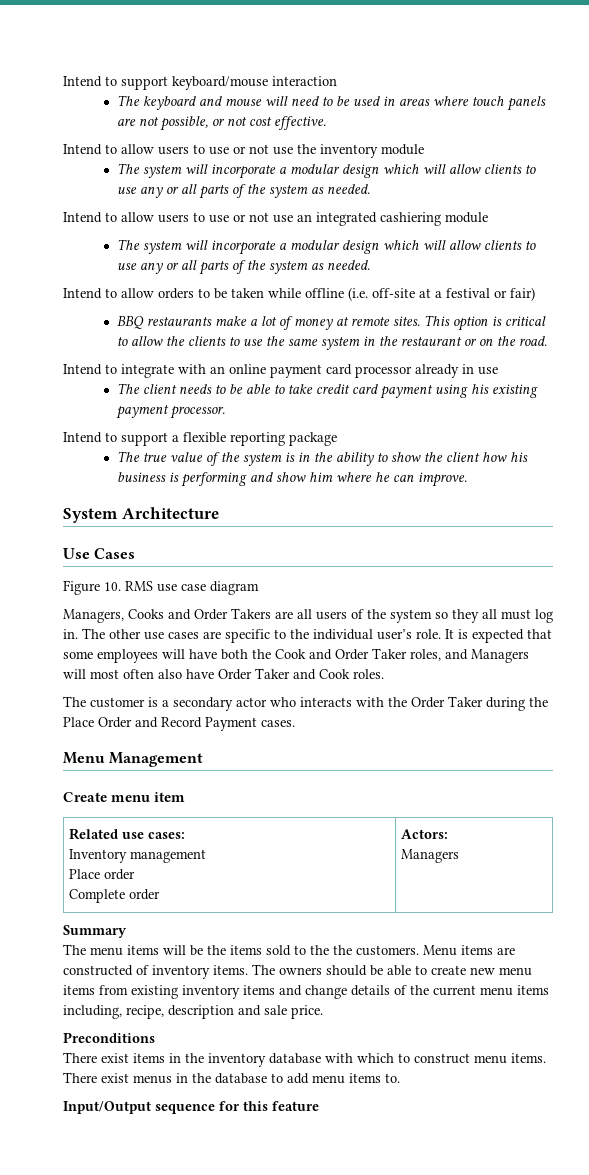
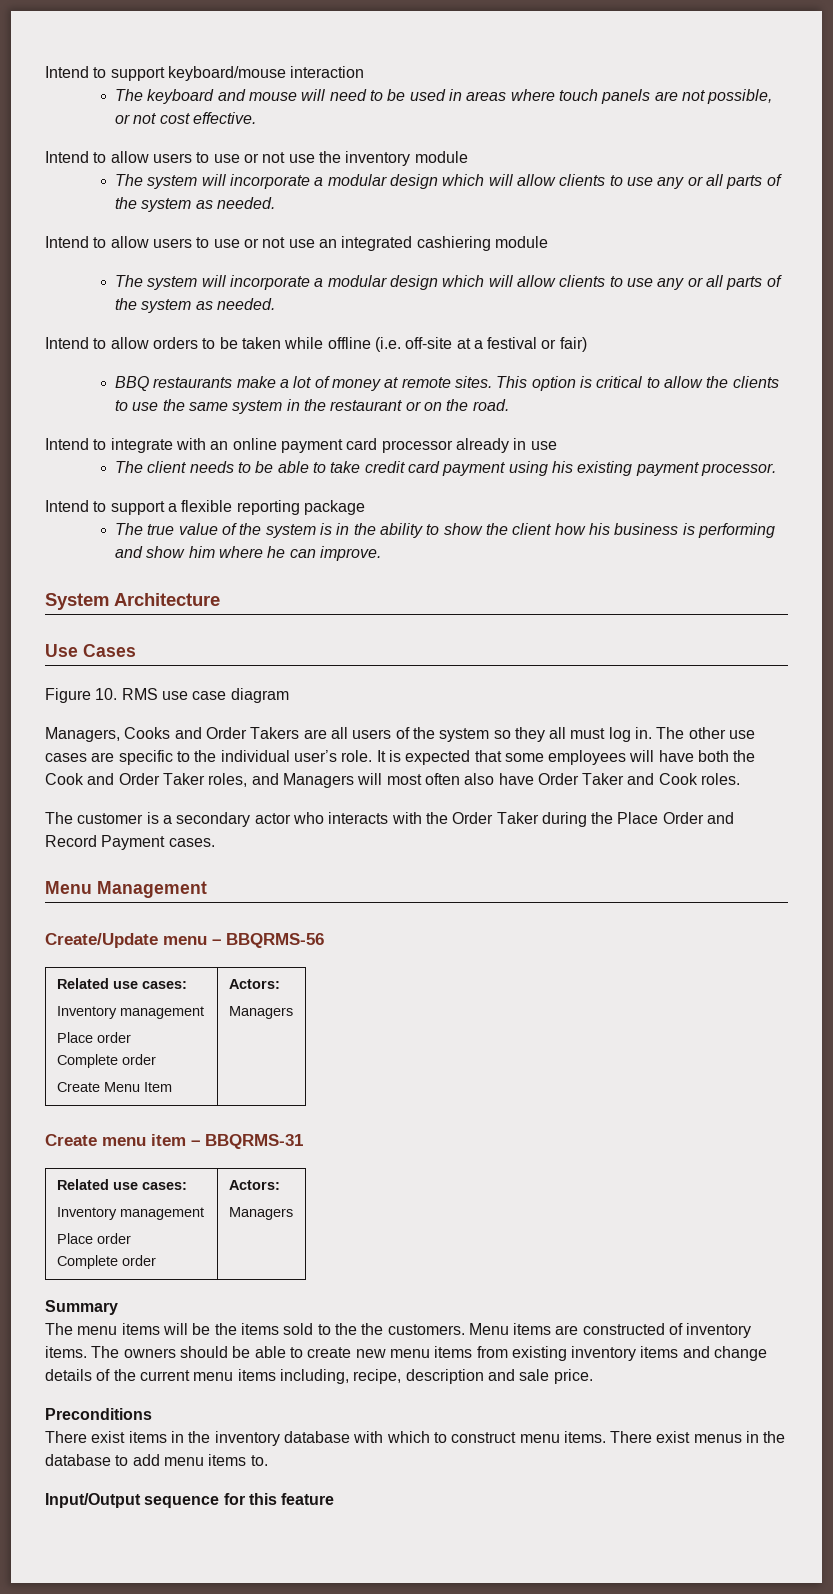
+ Create/Update menu – BBQRMS-56
+ Related use cases:
+ Inventory management
+ Place order
+ Complete order
+ Create Menu Item | Actors:
+ Managers
- Create menu item
+ Create menu item – BBQRMS-31

